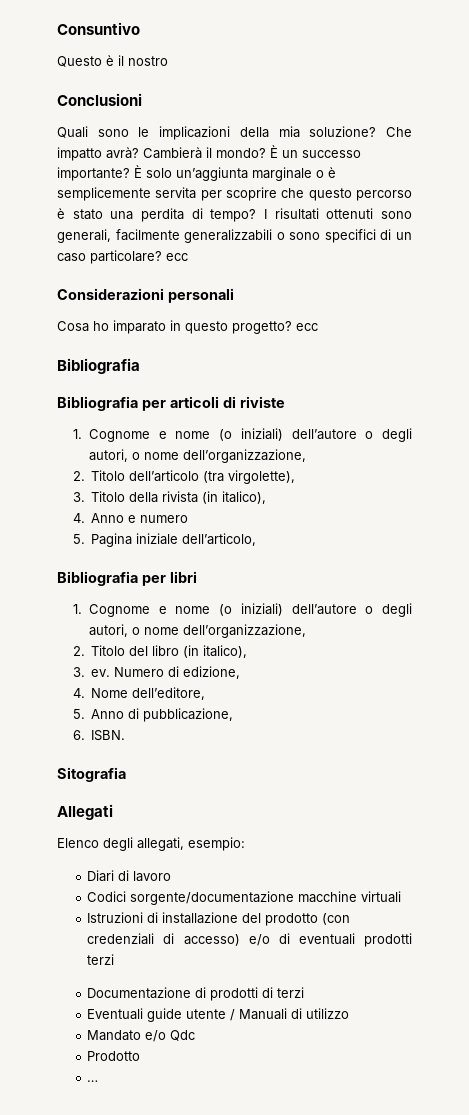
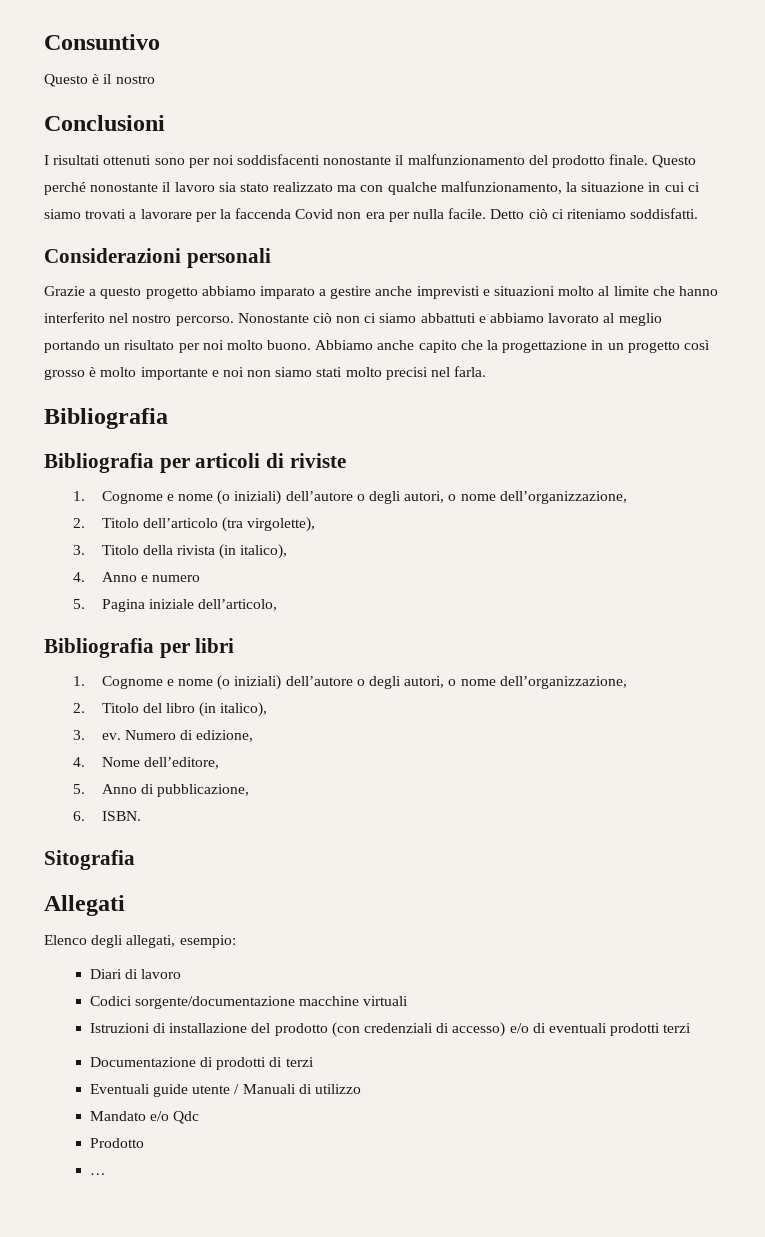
- Quali sono le implicazioni della mia soluzione? Che impatto avrà? Cambierà il mondo? È un successo importante? È solo un’aggiunta marginale o è semplicemente servita per scoprire che questo percorso è stato una perdita di tempo? I risultati ottenuti sono generali, facilmente generalizzabili o sono specifici di un caso particolare? ecc
+ I risultati ottenuti sono per noi soddisfacenti nonostante il malfunzionamento del prodotto finale. Questo perché nonostante il lavoro sia stato realizzato ma con qualche malfunzionamento, la situazione in cui ci siamo trovati a lavorare per la faccenda Covid non era per nulla facile. Detto ciò ci riteniamo soddisfatti.
  Considerazioni personali
- Cosa ho imparato in questo progetto? ecc
+ Grazie a questo progetto abbiamo imparato a gestire anche imprevisti e situazioni molto al limite che hanno interferito nel nostro percorso. Nonostante ciò non ci siamo abbattuti e abbiamo lavorato al meglio portando un risultato per noi molto buono. Abbiamo anche capito che la progettazione in un progetto così grosso è molto importante e noi non siamo stati molto precisi nel farla.

